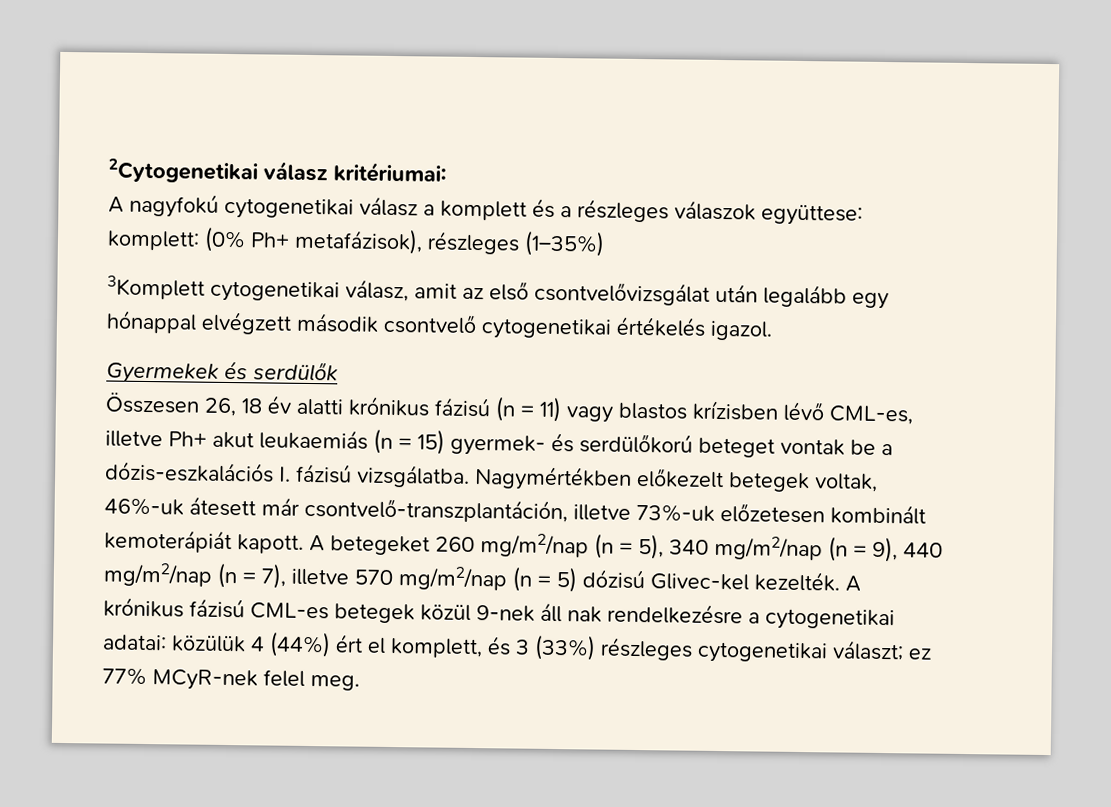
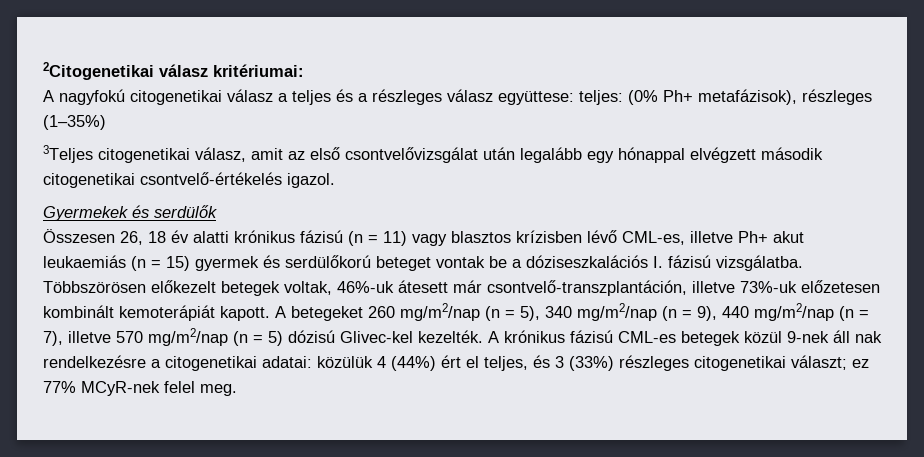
- 2Cytogenetikai válasz kritériumai:
+ 2Citogenetikai válasz kritériumai:
- A nagyfokú cytogenetikai válasz a komplett és a részleges válaszok együttese: komplett: (0% Ph+ metafázisok), részleges (1–35%)
+ A nagyfokú citogenetikai válasz a teljes és a részleges válasz együttese: teljes: (0% Ph+ metafázisok), részleges (1–35%)
- 3Komplett cytogenetikai válasz, amit az első csontvelővizsgálat után legalább egy hónappal elvégzett második csontvelő cytogenetikai értékelés igazol.
+ 3Teljes citogenetikai válasz, amit az első csontvelővizsgálat után legalább egy hónappal elvégzett második citogenetikai csontvelő-értékelés igazol.
- Összesen 26, 18 év alatti krónikus fázisú (n = 11) vagy blastos krízisben lévő CML-es, illetve Ph+ akut leukaemiás (n = 15) gyermek- és serdülőkorú beteget vontak be a dózis-eszkalációs I. fázisú vizsgálatba.
+ Összesen 26, 18 év alatti krónikus fázisú (n = 11) vagy blasztos krízisben lévő CML-es, illetve Ph+ akut leukaemiás (n = 15) gyermek és serdülőkorú beteget vontak be a dóziseszkalációs I. fázisú vizsgálatba.
- Nagymértékben előkezelt betegek voltak, 46%-uk átesett már csontvelő-transzplantáción, illetve 73%-uk előzetesen kombinált kemoterápiát kapott.
+ Többszörösen előkezelt betegek voltak, 46%-uk átesett már csontvelő-transzplantáción, illetve 73%-uk előzetesen kombinált kemoterápiát kapott.
- A krónikus fázisú CML-es betegek közül 9-nek áll nak rendelkezésre a cytogenetikai adatai: közülük 4 (44%) ért el komplett, és 3 (33%) részleges cytogenetikai választ; ez 77% MCyR-nek felel meg.
+ A krónikus fázisú CML-es betegek közül 9-nek áll nak rendelkezésre a citogenetikai adatai: közülük 4 (44%) ért el teljes, és 3 (33%) részleges citogenetikai választ; ez 77% MCyR-nek felel meg.

